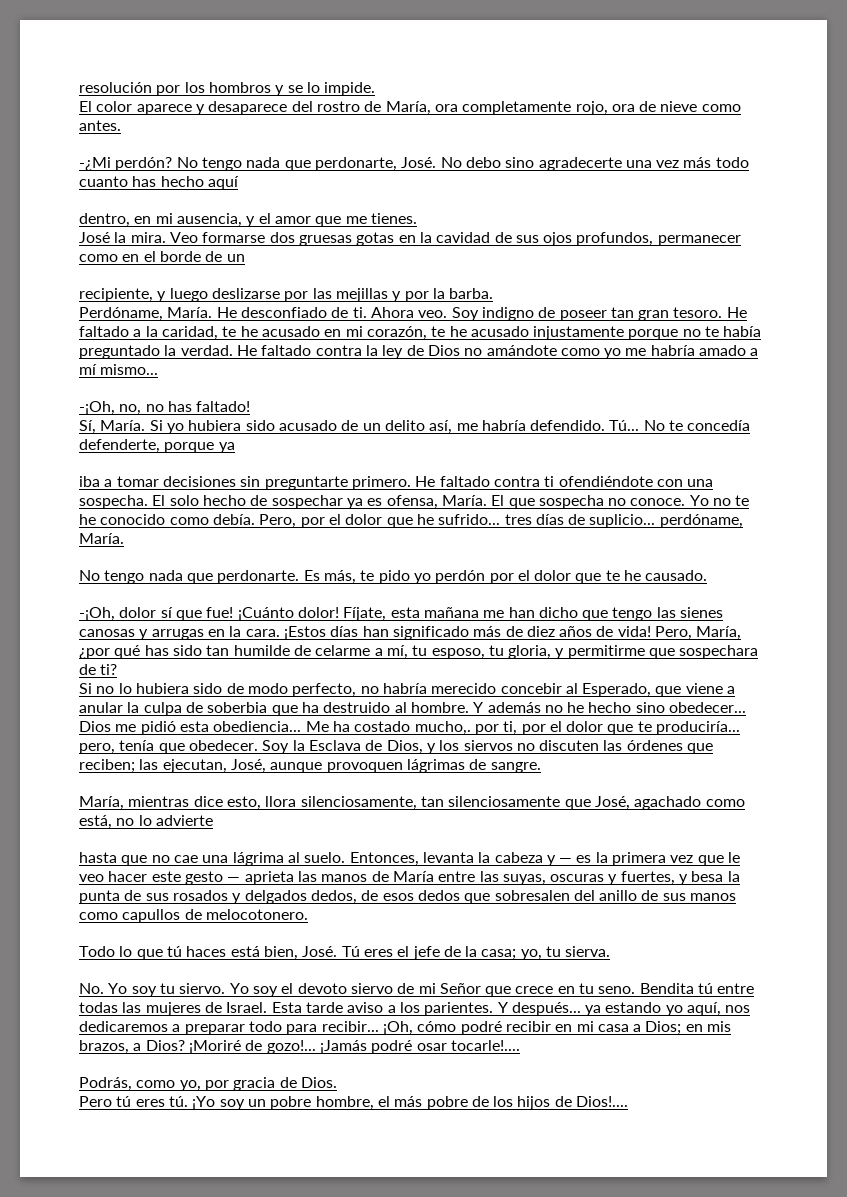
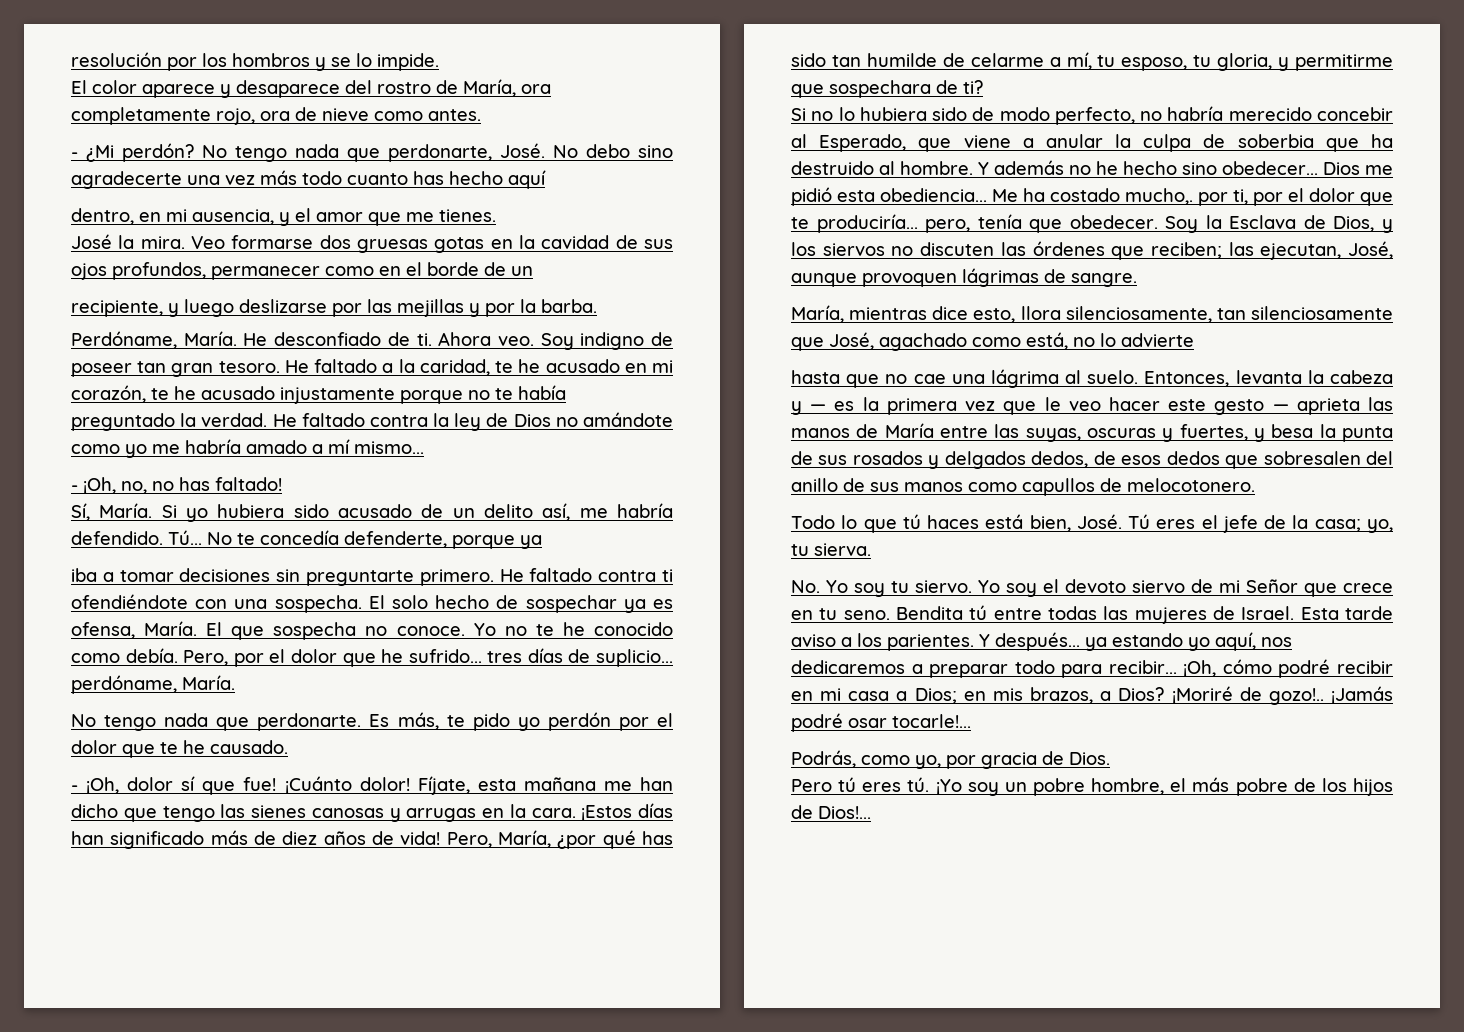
- -¿Mi perdón?
+ - ¿Mi perdón?
- -¡Oh, no, no has faltado!
+ - ¡Oh, no, no has faltado!
- -¡Oh, dolor sí que fue!
+ - ¡Oh, dolor sí que fue!
- ¡Moriré de gozo!...
+ ¡Moriré de gozo!..
- ¡Jamás podré osar tocarle!....
+ ¡Jamás podré osar tocarle!...
- ¡Yo soy un pobre hombre, el más pobre de los hijos de Dios!....
+ ¡Yo soy un pobre hombre, el más pobre de los hijos de Dios!...

